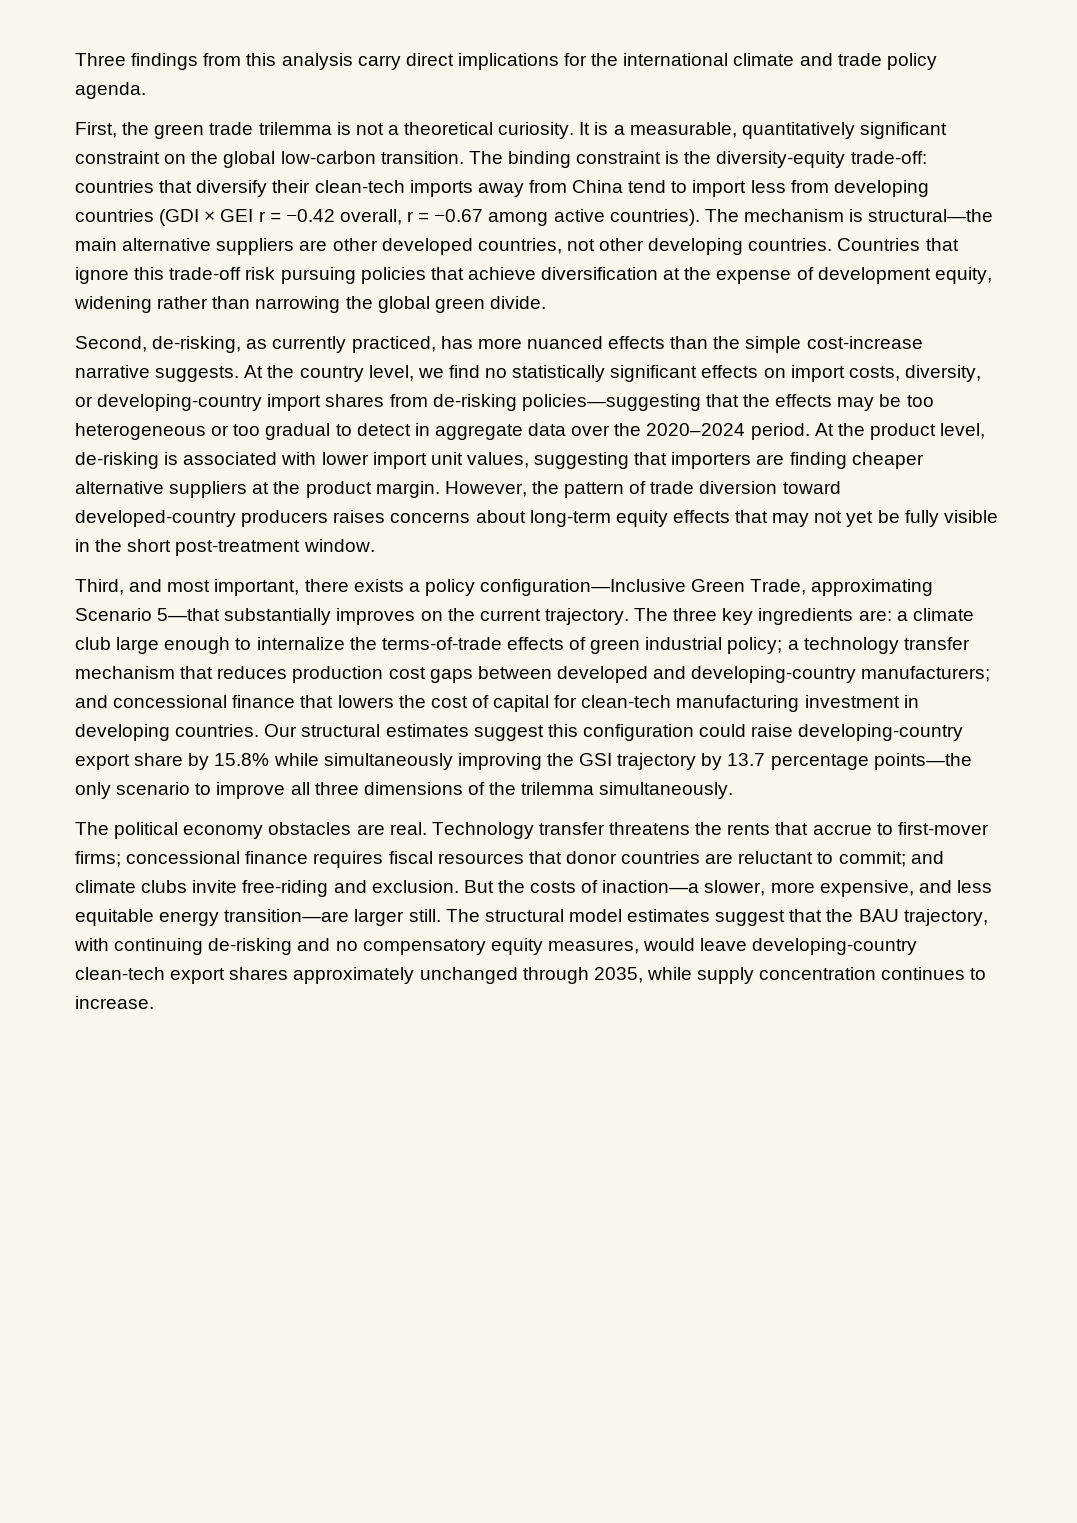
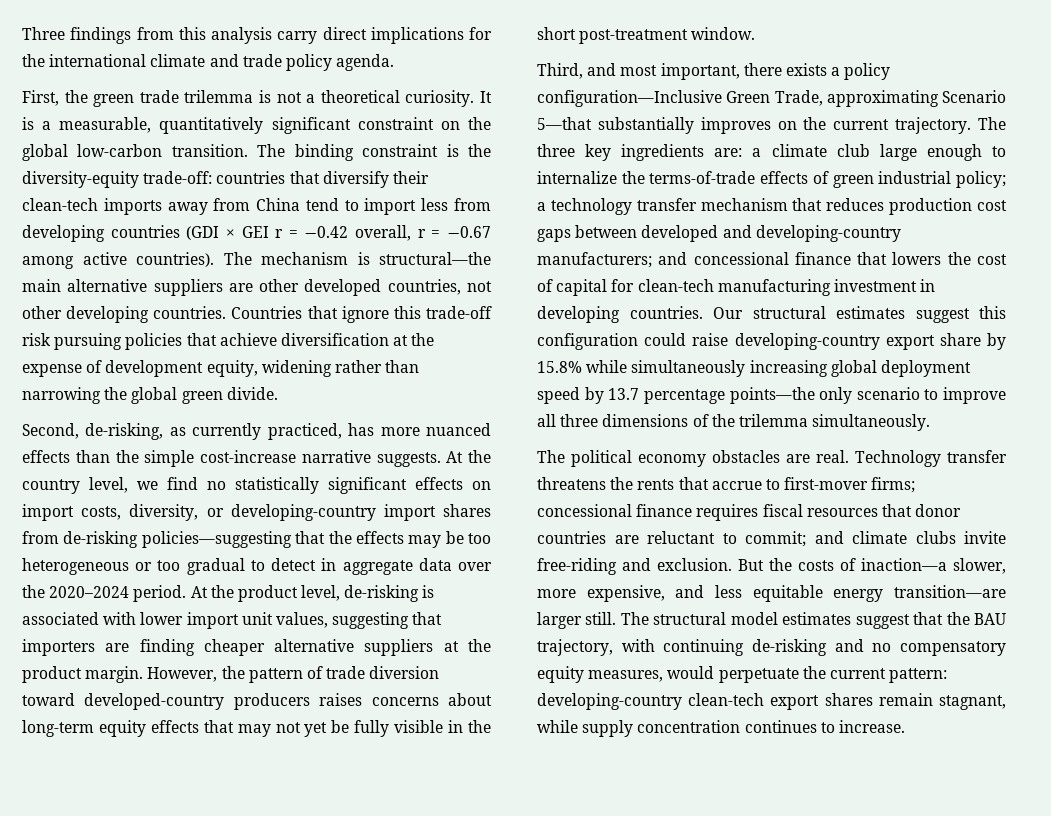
- Our structural estimates suggest this configuration could raise developing-country export share by 15.8% while simultaneously improving the GSI trajectory by 13.7 percentage points—the only scenario to improve all three dimensions of the trilemma simultaneously.
+ Our structural estimates suggest this configuration could raise developing-country export share by 15.8% while simultaneously increasing global deployment speed by 13.7 percentage points—the only scenario to improve all three dimensions of the trilemma simultaneously.
- The structural model estimates suggest that the BAU trajectory, with continuing de-risking and no compensatory equity measures, would leave developing-country clean-tech export shares approximately unchanged through 2035, while supply concentration continues to increase.
+ The structural model estimates suggest that the BAU trajectory, with continuing de-risking and no compensatory equity measures, would perpetuate the current pattern: developing-country clean-tech export shares remain stagnant, while supply concentration continues to increase.

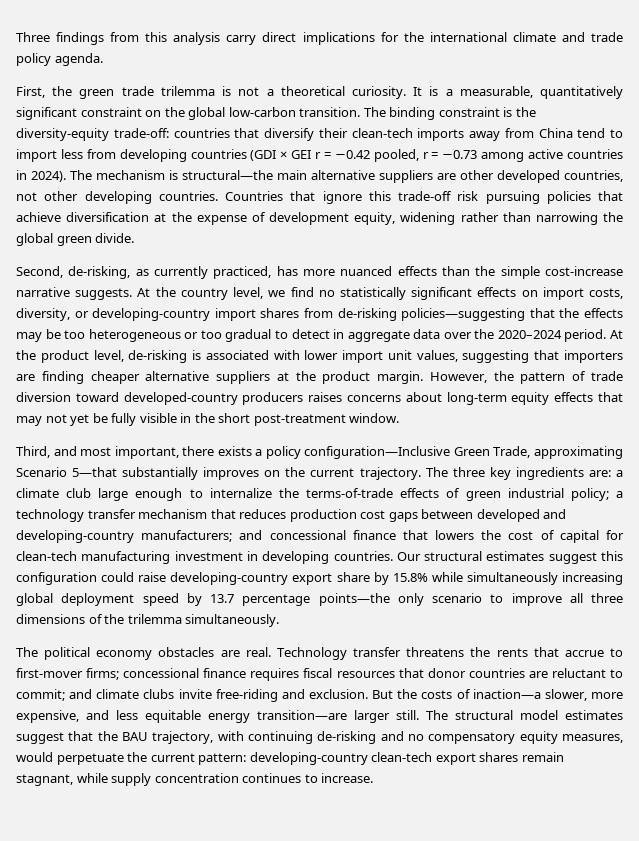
- The binding constraint is the diversity-equity trade-off: countries that diversify their clean-tech imports away from China tend to import less from developing countries (GDI × GEI r = −0.42 overall, r = −0.67 among active countries).
+ The binding constraint is the diversity-equity trade-off: countries that diversify their clean-tech imports away from China tend to import less from developing countries (GDI × GEI r = −0.42 pooled, r = −0.73 among active countries in 2024).

